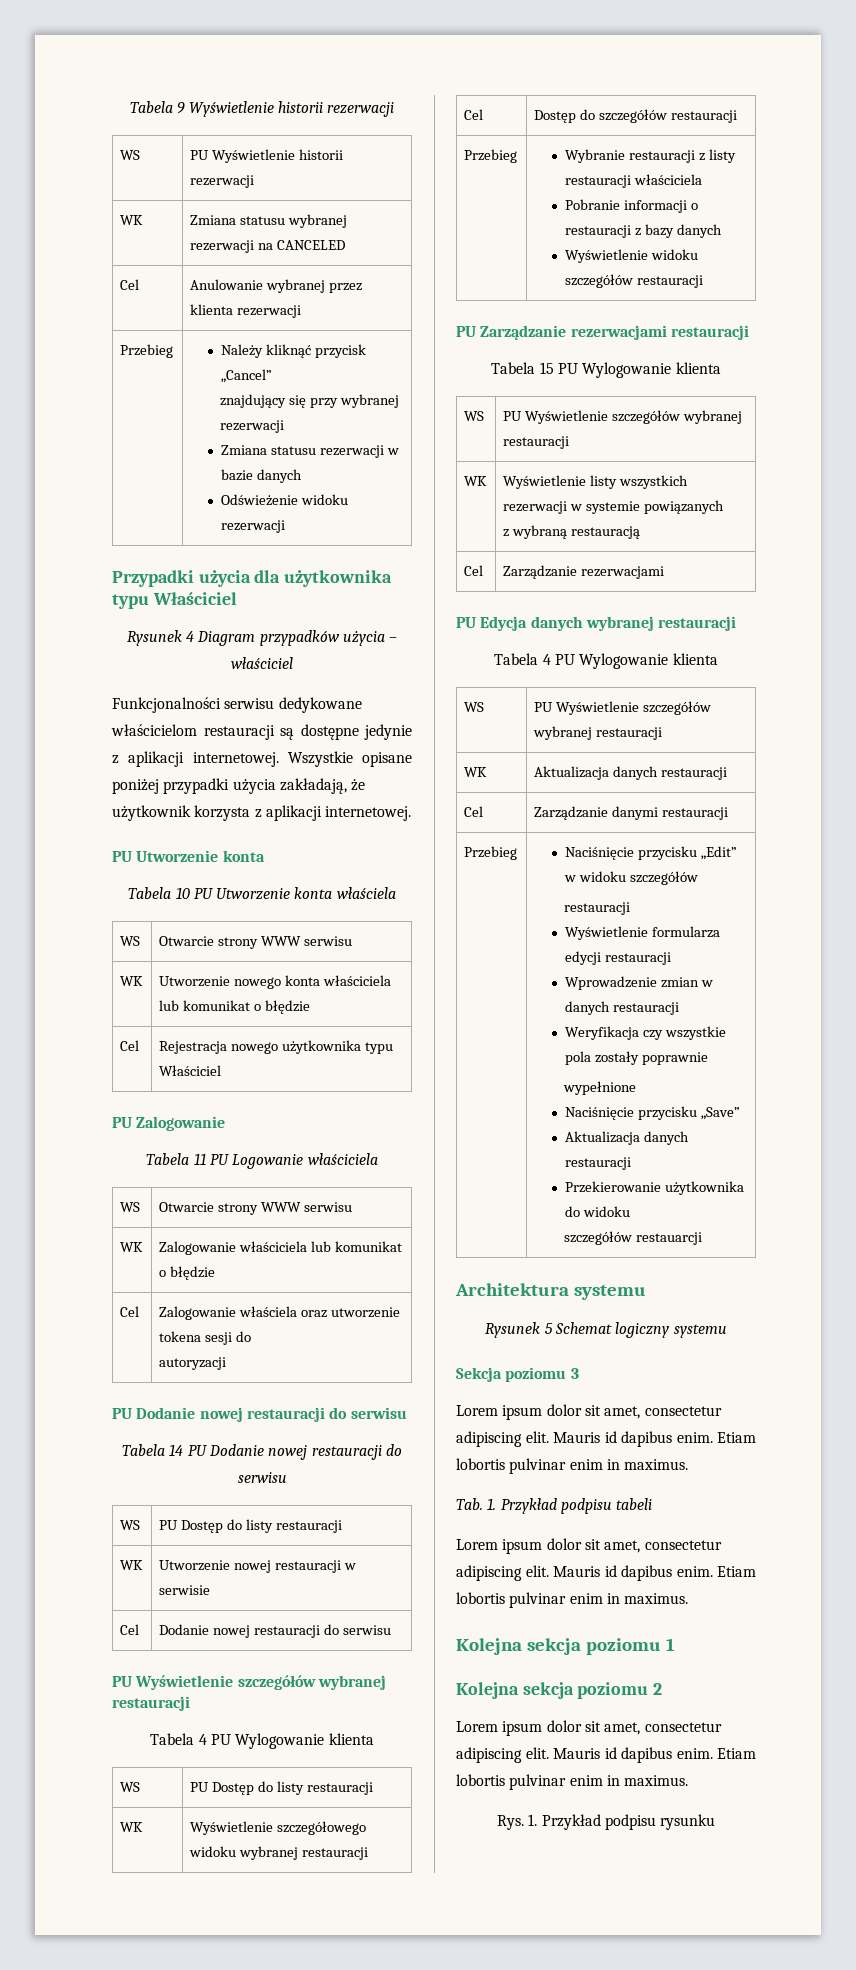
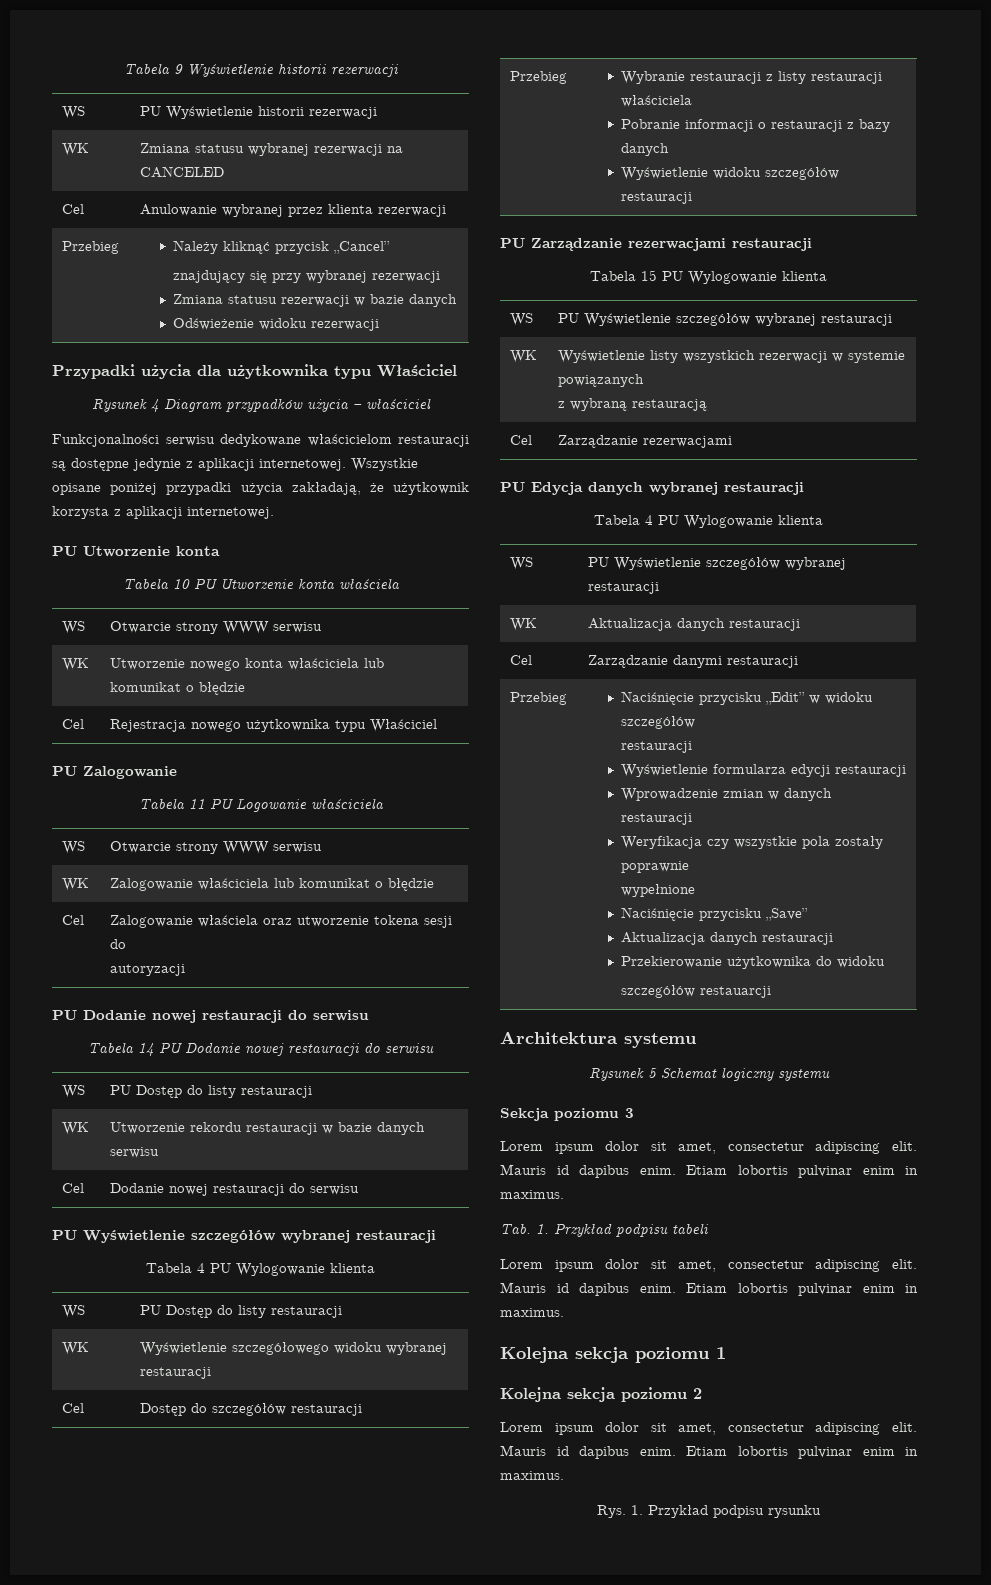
- WK | Utworzenie nowej restauracji w serwisie
+ WK | Utworzenie rekordu restauracji w bazie danych serwisu

